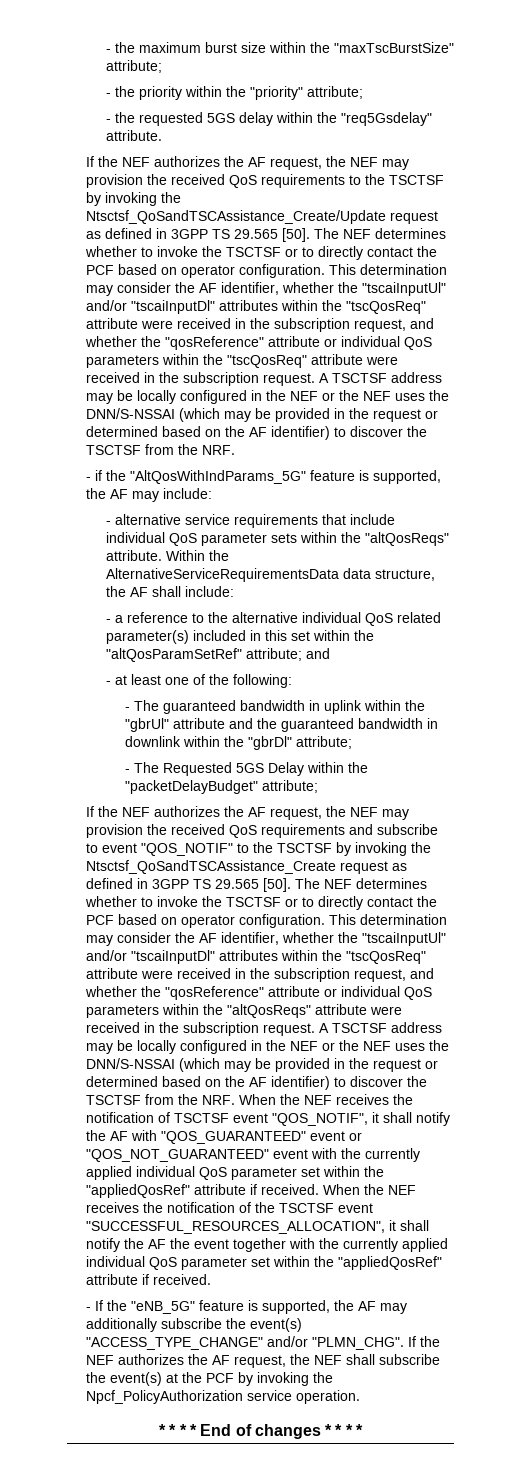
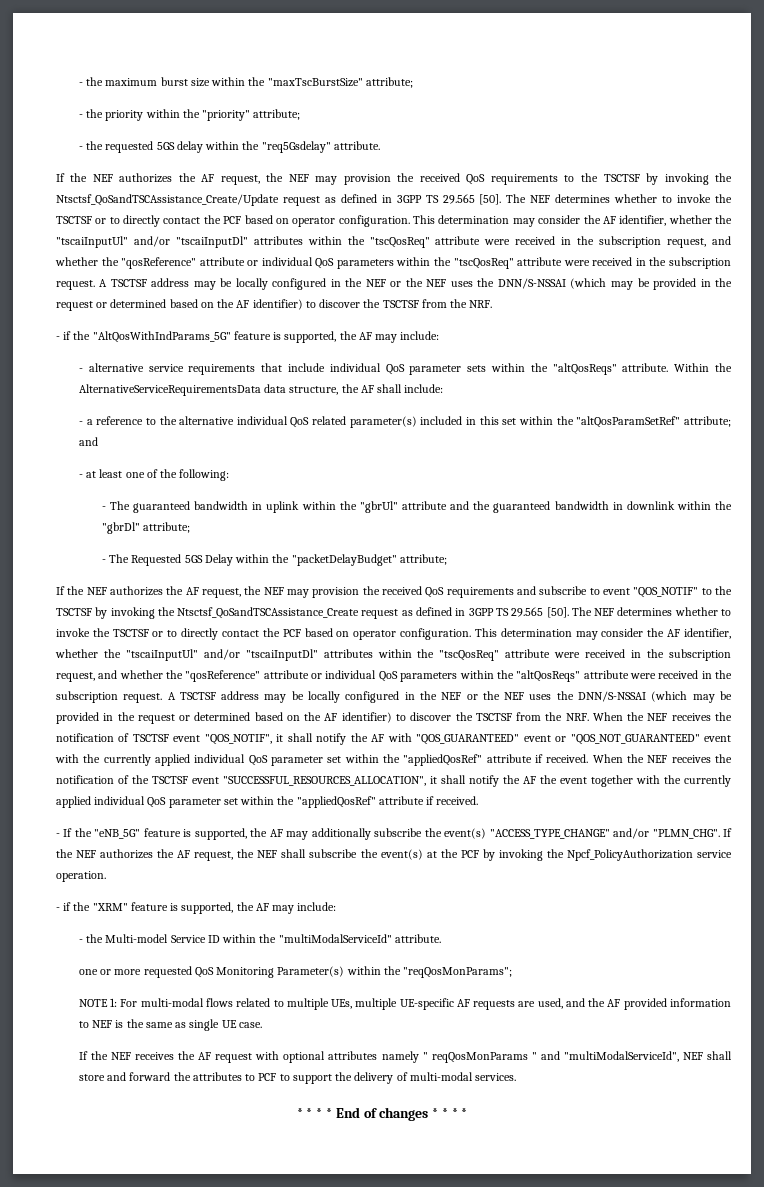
+ - if the "XRM" feature is supported, the AF may include:
+ - the Multi-model Service ID within the "multiModalServiceId" attribute.
+ one or more requested QoS Monitoring Parameter(s) within the "reqQosMonParams";
+ NOTE 1: For multi-modal flows related to multiple UEs, multiple UE-specific AF requests are used, and the AF provided information to NEF is the same as single UE case.
+ If the NEF receives the AF request with optional attributes namely " reqQosMonParams " and "multiModalServiceId", NEF shall store and forward the attributes to PCF to support the delivery of multi-modal services.

